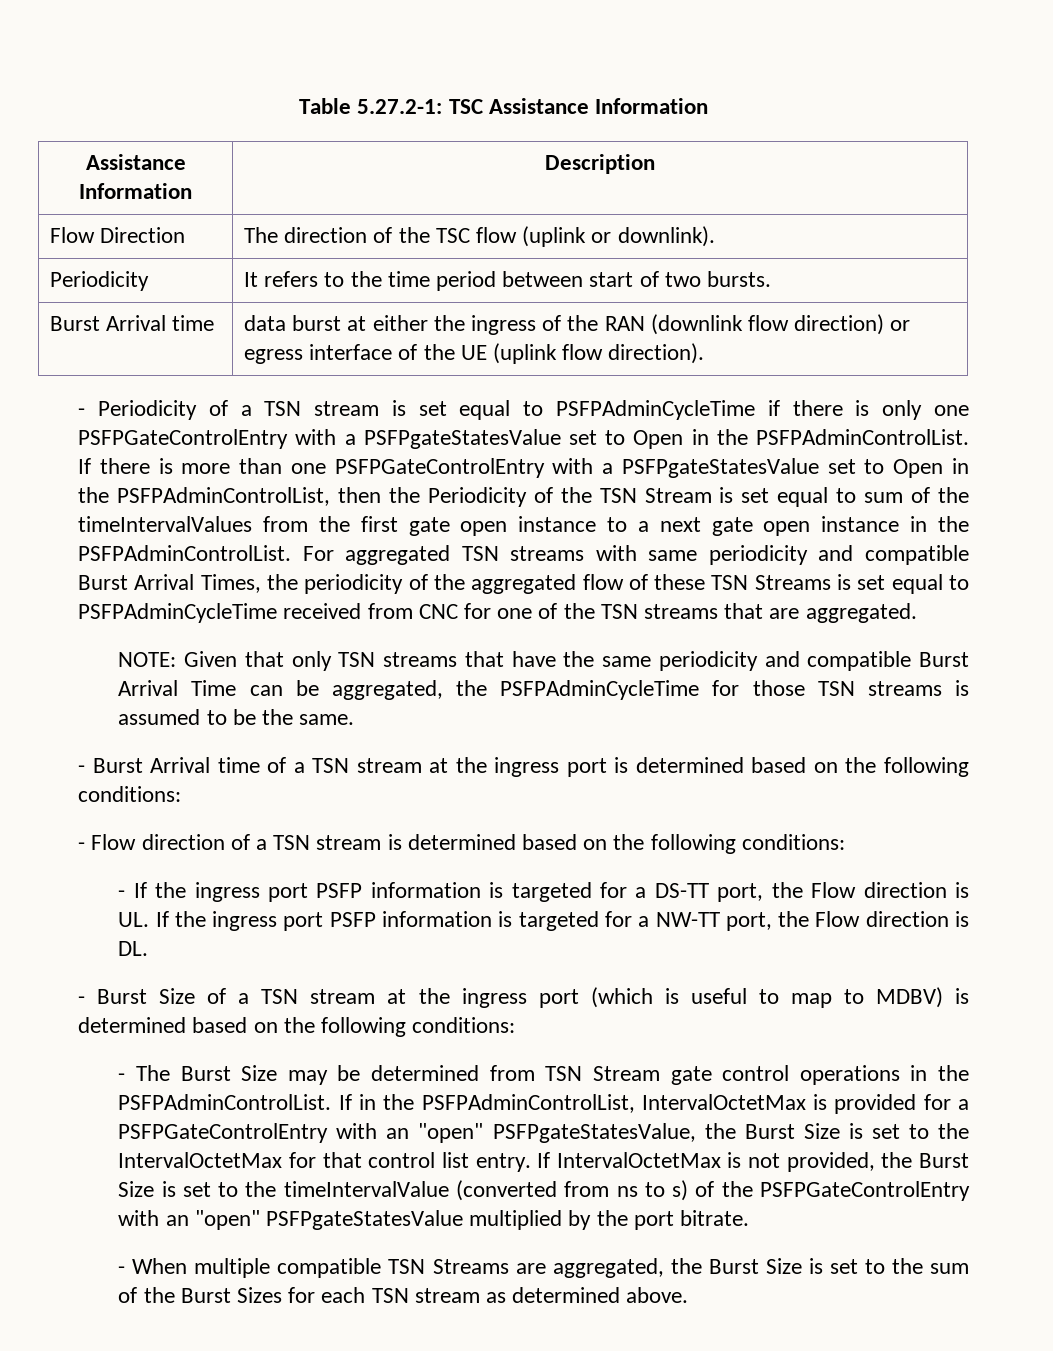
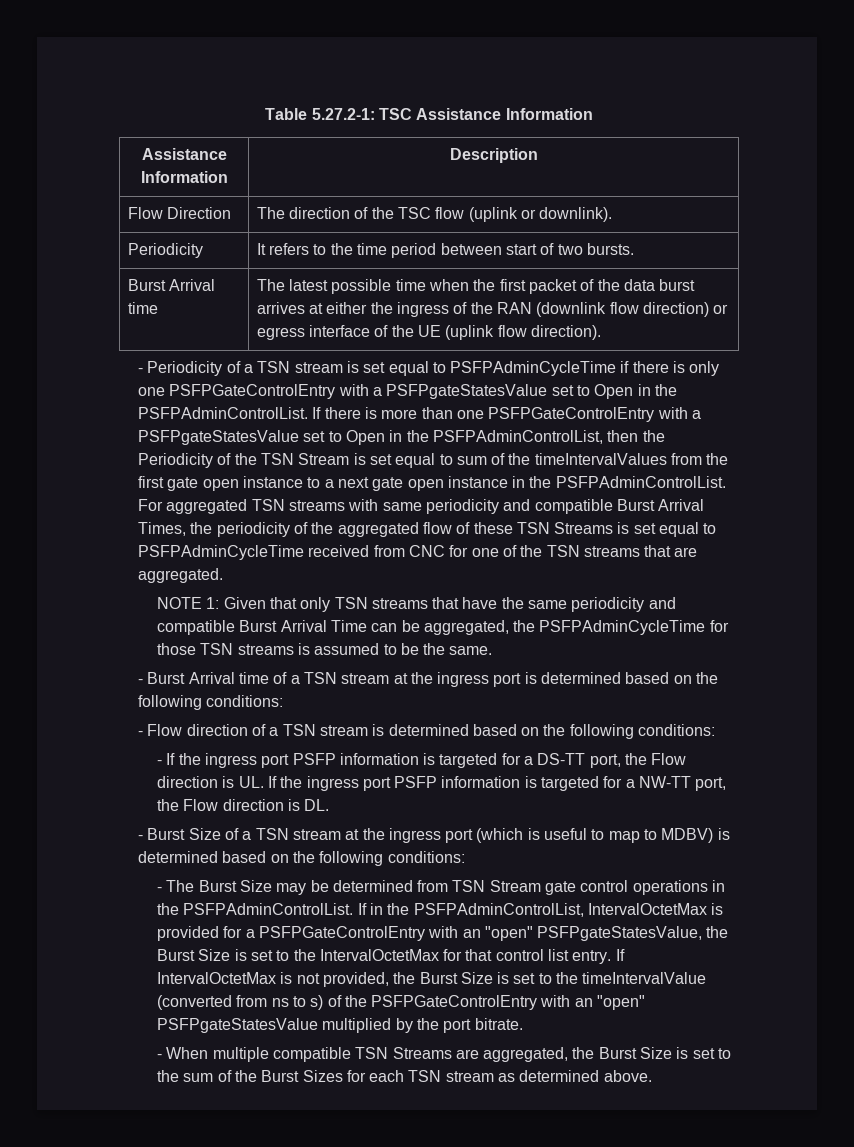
- Burst Arrival time | data burst at either the ingress of the RAN (downlink flow direction) or egress interface of the UE (uplink flow direction).
+ Burst Arrival time | The latest possible time when the first packet of the data burst arrives at either the ingress of the RAN (downlink flow direction) or egress interface of the UE (uplink flow direction).
- NOTE: Given that only TSN streams that have the same periodicity and compatible Burst Arrival Time can be aggregated, the PSFPAdminCycleTime for those TSN streams is assumed to be the same.
+ NOTE 1: Given that only TSN streams that have the same periodicity and compatible Burst Arrival Time can be aggregated, the PSFPAdminCycleTime for those TSN streams is assumed to be the same.

